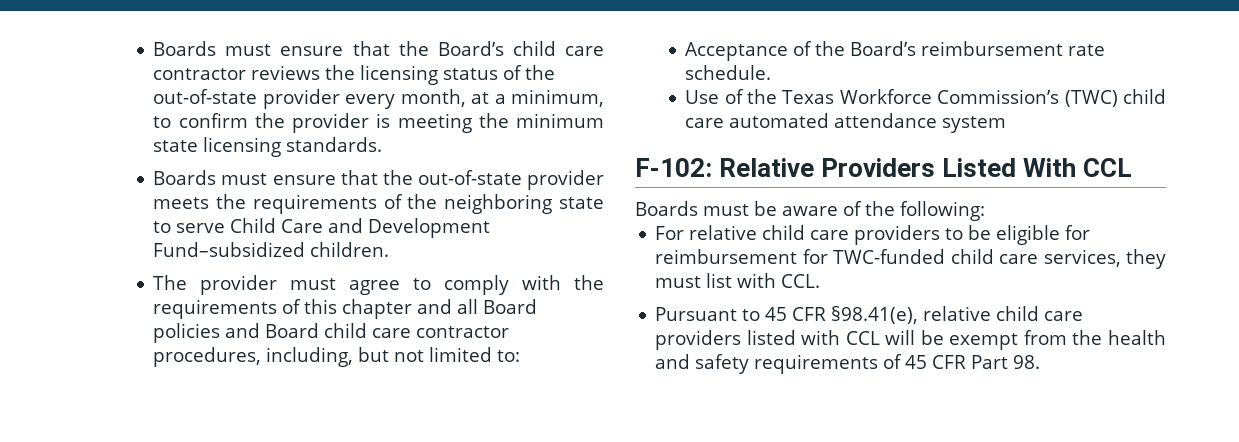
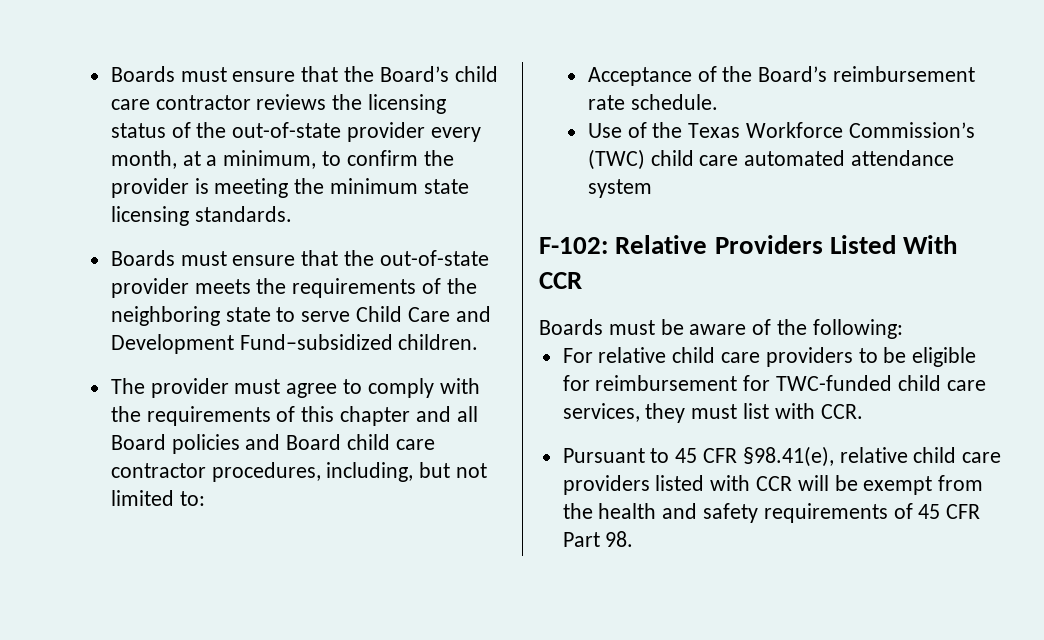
- F-102: Relative Providers Listed With CCL
+ F-102: Relative Providers Listed With CCR
- For relative child care providers to be eligible for reimbursement for TWC-funded child care services, they must list with CCL.
+ For relative child care providers to be eligible for reimbursement for TWC-funded child care services, they must list with CCR.
- Pursuant to 45 CFR §98.41(e), relative child care providers listed with CCL will be exempt from the health and safety requirements of 45 CFR Part 98.
+ Pursuant to 45 CFR §98.41(e), relative child care providers listed with CCR will be exempt from the health and safety requirements of 45 CFR Part 98.

